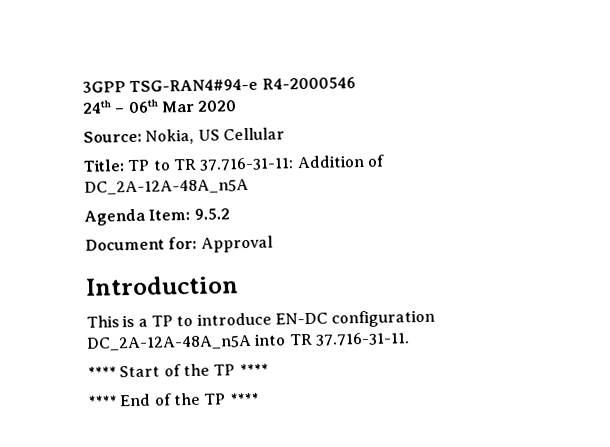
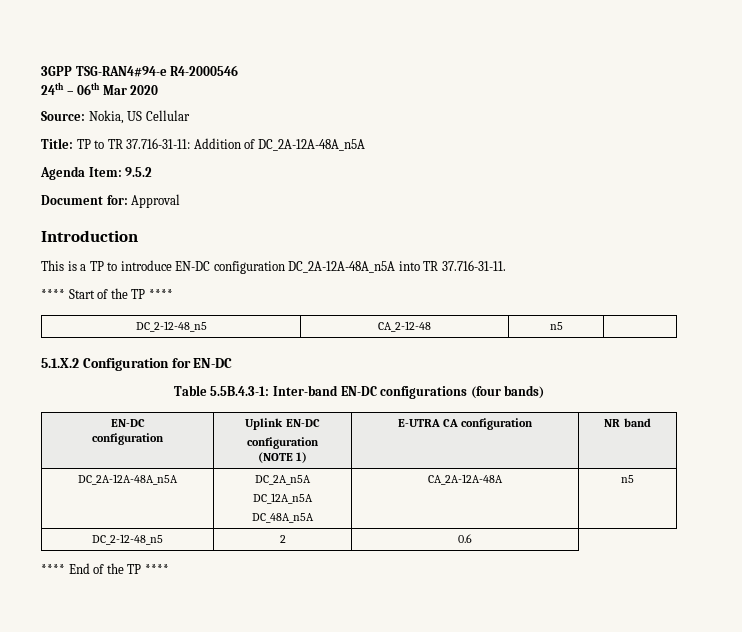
+ DC_2-12-48_n5 | CA_2-12-48 | n5 |
+ 5.1.X.2 Configuration for EN-DC
+ Table 5.5B.4.3-1: Inter-band EN-DC configurations (four bands)
+ EN-DC
+ configuration | Uplink EN-DC
+ configuration
+ (NOTE 1) | E-UTRA CA configuration | NR band
+ DC_2A-12A-48A_n5A | DC_2A_n5A
+ DC_12A_n5A
+ DC_48A_n5A | CA_2A-12A-48A | n5
+ DC_2-12-48_n5 | 2 | 0.6

